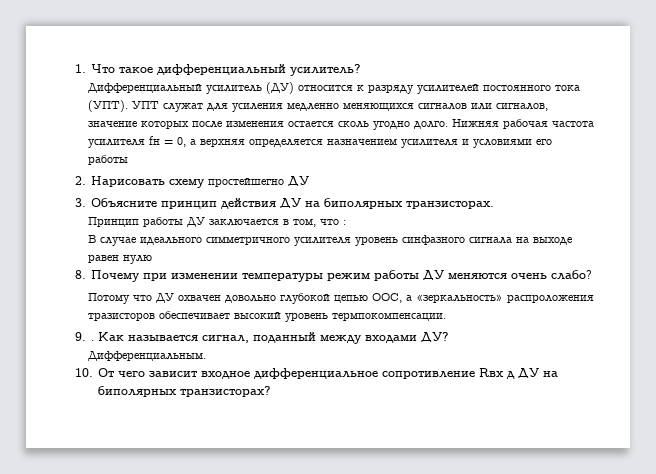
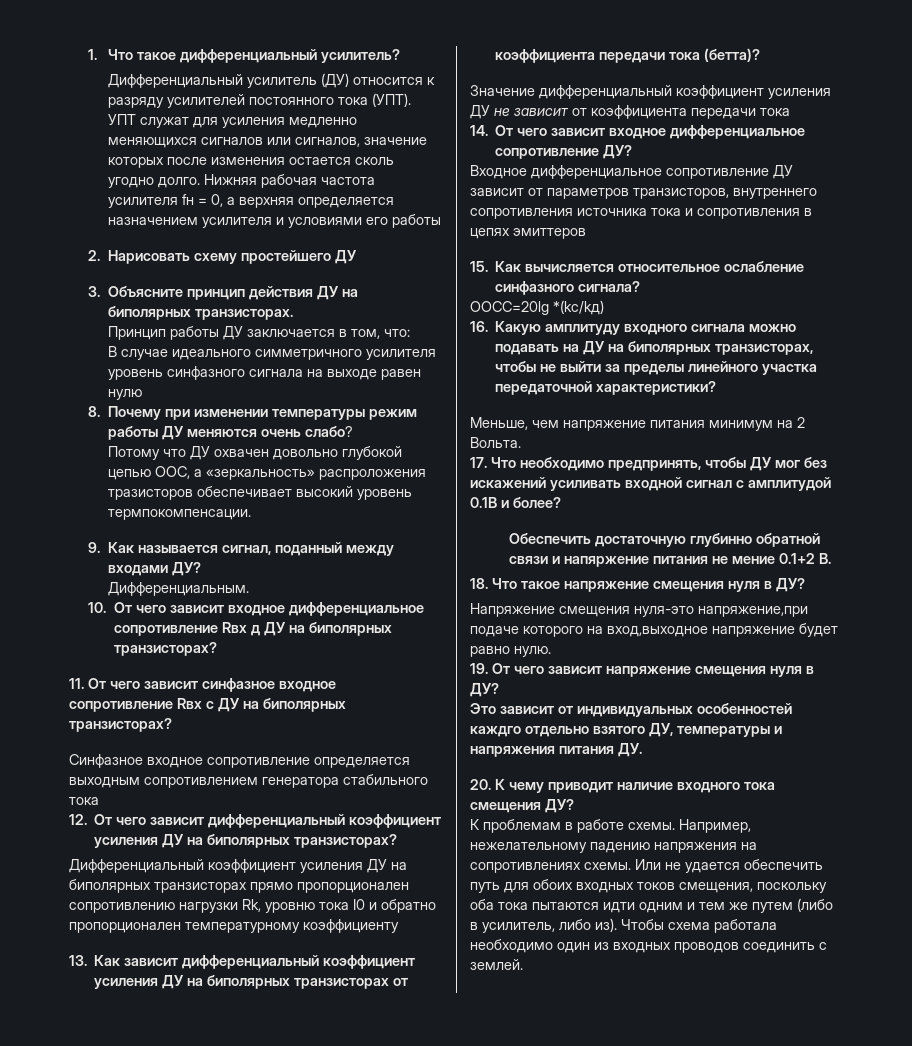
- 2. Нарисовать схему простейшегно ДУ
+ 2. Нарисовать схему простейшего ДУ
- Принцип работы ДУ заключается в том, что :
+ Принцип работы ДУ заключается в том, что:
- 9. . Как называется сигнал, поданный между входами ДУ?
+ 9. Как называется сигнал, поданный между входами ДУ?
+ 11. От чего зависит синфазное входное сопротивление Rвх с ДУ на биполярных транзисторах?
+ Синфазное входное сопротивление определяется выходным сопротивлением генератора стабильного тока
+ 12. От чего зависит дифференциальный коэффициент усиления ДУ на биполярных транзисторах?
+ Дифференциальный коэффициент усиления ДУ на биполярных транзисторах прямо пропорционален сопротивлению нагрузки Rk, уровню тока I0 и обратно пропорционален температурному коэффициенту
+ 13. Как зависит дифференциальный коэффициент усиления ДУ на биполярных транзисторах от коэффициента передачи тока (бетта)?
+ Значение дифференциальный коэффициент усиления ДУ не зависит от коэффициента передачи тока
+ 14. От чего зависит входное дифференциальное сопротивление ДУ?
+ Входное дифференциальное сопротивление ДУ зависит от параметров транзисторов, внутреннего сопротивления источника тока и сопротивления в цепях эмиттеров
+ 15. Как вычисляется относительное ослабление синфазного сигнала?
+ ООСС=20lg *(kc/kд)
+ 16. Какую амплитуду входного сигнала можно подавать на ДУ на биполярных транзисторах, чтобы не выйти за пределы линейного участка передаточной характеристики?
+ Меньше, чем напряжение питания минимум на 2 Вольта.
+ 17. Что необходимо предпринять, чтобы ДУ мог без искажений усиливать входной сигнал с амплитудой 0.1В и более?
+ Обеспечить достаточную глубинно обратной связи и напяржение питания не мение 0.1+2 В.
+ 18. Что такое напряжение смещения нуля в ДУ?
+ Напряжение смещения нуля-это напряжение,при подаче которого на вход,выходное напряжение будет равно нулю.
+ 19. От чего зависит напряжение смещения нуля в ДУ?
+ Это зависит от индивидуальных особенностей каждго отдельно взятого ДУ, температуры и напряжения питания ДУ.
+ 20. К чему приводит наличие входного тока смещения ДУ?
+ К проблемам в работе схемы. Например, нежелательному падению напряжения на сопротивлениях схемы. Или не удается обеспечить путь для обоих входных токов смещения, поскольку оба тока пытаются идти одним и тем же путем (либо в усилитель, либо из). Чтобы схема работала необходимо один из входных проводов соединить с землей.

